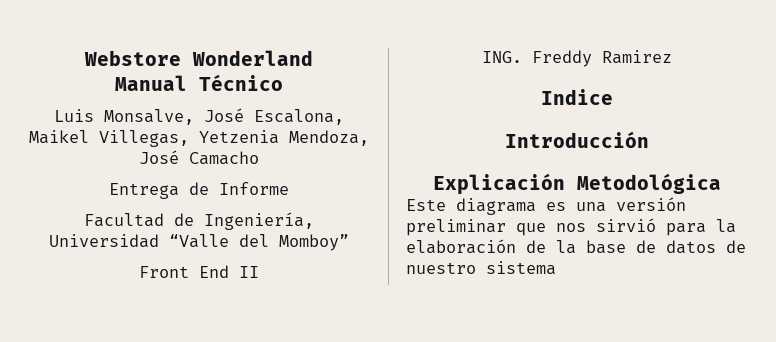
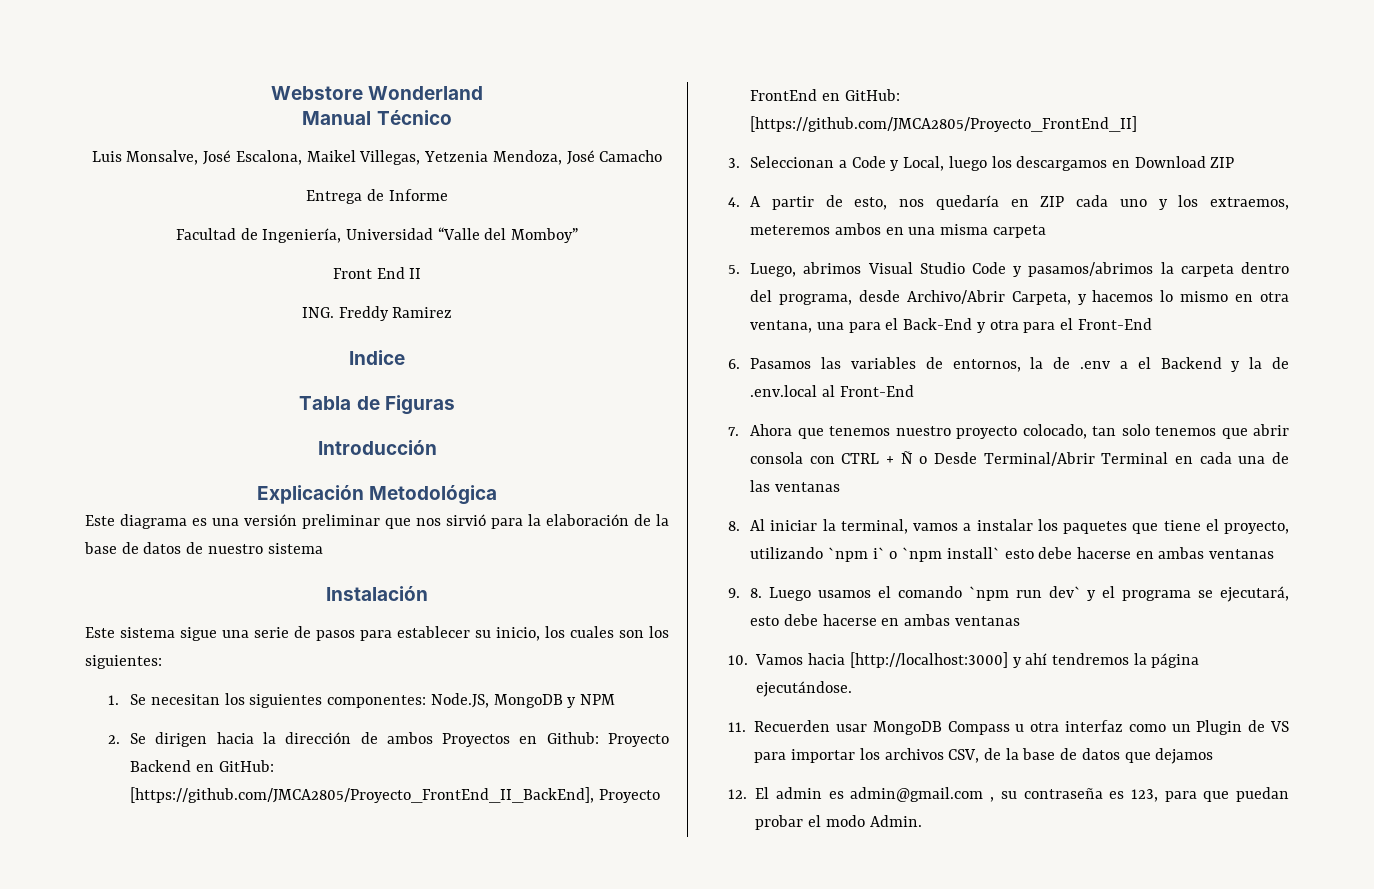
+ Tabla de Figuras
+ Instalación
+ Este sistema sigue una serie de pasos para establecer su inicio, los cuales son los siguientes:
+ 1. Se necesitan los siguientes componentes: Node.JS, MongoDB y NPM
+ 2. Se dirigen hacia la dirección de ambos Proyectos en Github: Proyecto Backend en GitHub: [https://github.com/JMCA2805/Proyecto_FrontEnd_II_BackEnd], Proyecto FrontEnd en GitHub: [https://github.com/JMCA2805/Proyecto_FrontEnd_II]
+ 3. Seleccionan a Code y Local, luego los descargamos en Download ZIP
+ 4. A partir de esto, nos quedaría en ZIP cada uno y los extraemos, meteremos ambos en una misma carpeta
+ 5. Luego, abrimos Visual Studio Code y pasamos/abrimos la carpeta dentro del programa, desde Archivo/Abrir Carpeta, y hacemos lo mismo en otra ventana, una para el Back-End y otra para el Front-End
+ 6. Pasamos las variables de entornos, la de .env a el Backend y la de .env.local al Front-End
+ 7. Ahora que tenemos nuestro proyecto colocado, tan solo tenemos que abrir consola con CTRL + Ñ o Desde Terminal/Abrir Terminal en cada una de las ventanas
+ 8. Al iniciar la terminal, vamos a instalar los paquetes que tiene el proyecto, utilizando `npm i` o `npm install` esto debe hacerse en ambas ventanas
+ 9. 8. Luego usamos el comando `npm run dev` y el programa se ejecutará, esto debe hacerse en ambas ventanas
+ 10. Vamos hacia [http://localhost:3000] y ahí tendremos la página ejecutándose.
+ 11. Recuerden usar MongoDB Compass u otra interfaz como un Plugin de VS para importar los archivos CSV, de la base de datos que dejamos
+ 12. El admin es admin@gmail.com , su contraseña es 123, para que puedan probar el modo Admin.

